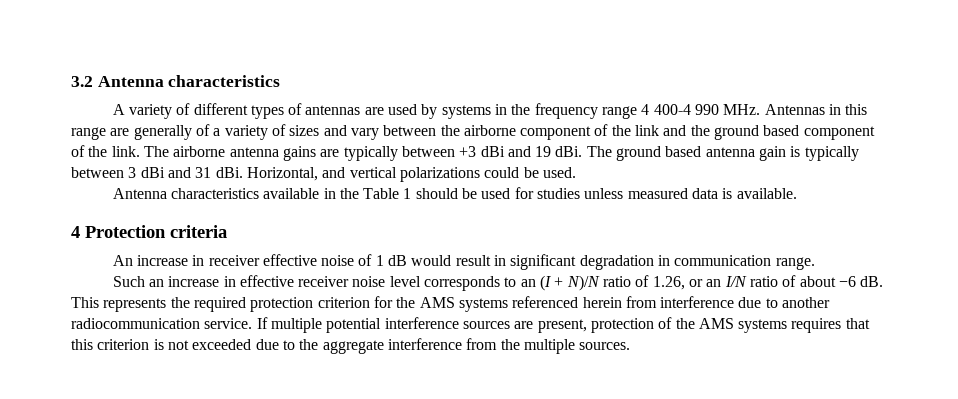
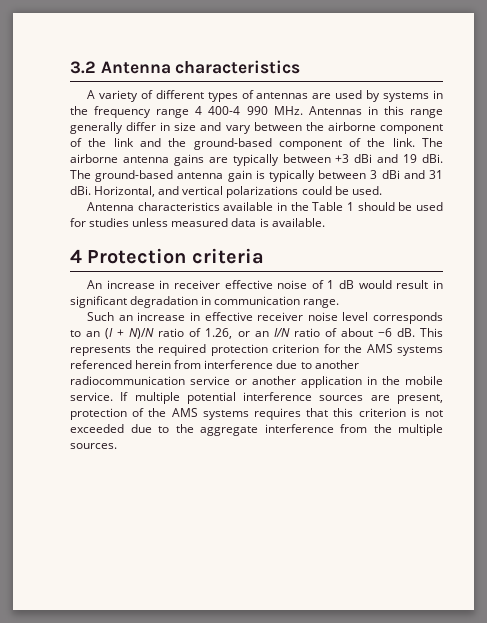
- A variety of different types of antennas are used by systems in the frequency range 4 400-4 990 MHz. Antennas in this range are generally of a variety of sizes and vary between the airborne component of the link and the ground based component of the link.
+ A variety of different types of antennas are used by systems in the frequency range 4 400-4 990 MHz. Antennas in this range generally differ in size and vary between the airborne component of the link and the ground-based component of the link.
- The ground based antenna gain is typically between 3 dBi and 31 dBi.
+ The ground-based antenna gain is typically between 3 dBi and 31 dBi.
- This represents the required protection criterion for the AMS systems referenced herein from interference due to another radiocommunication service.
+ This represents the required protection criterion for the AMS systems referenced herein from interference due to another radiocommunication service or another application in the mobile service.

